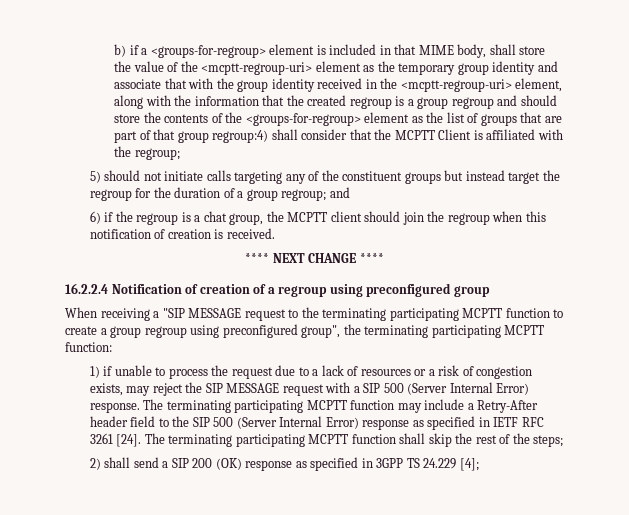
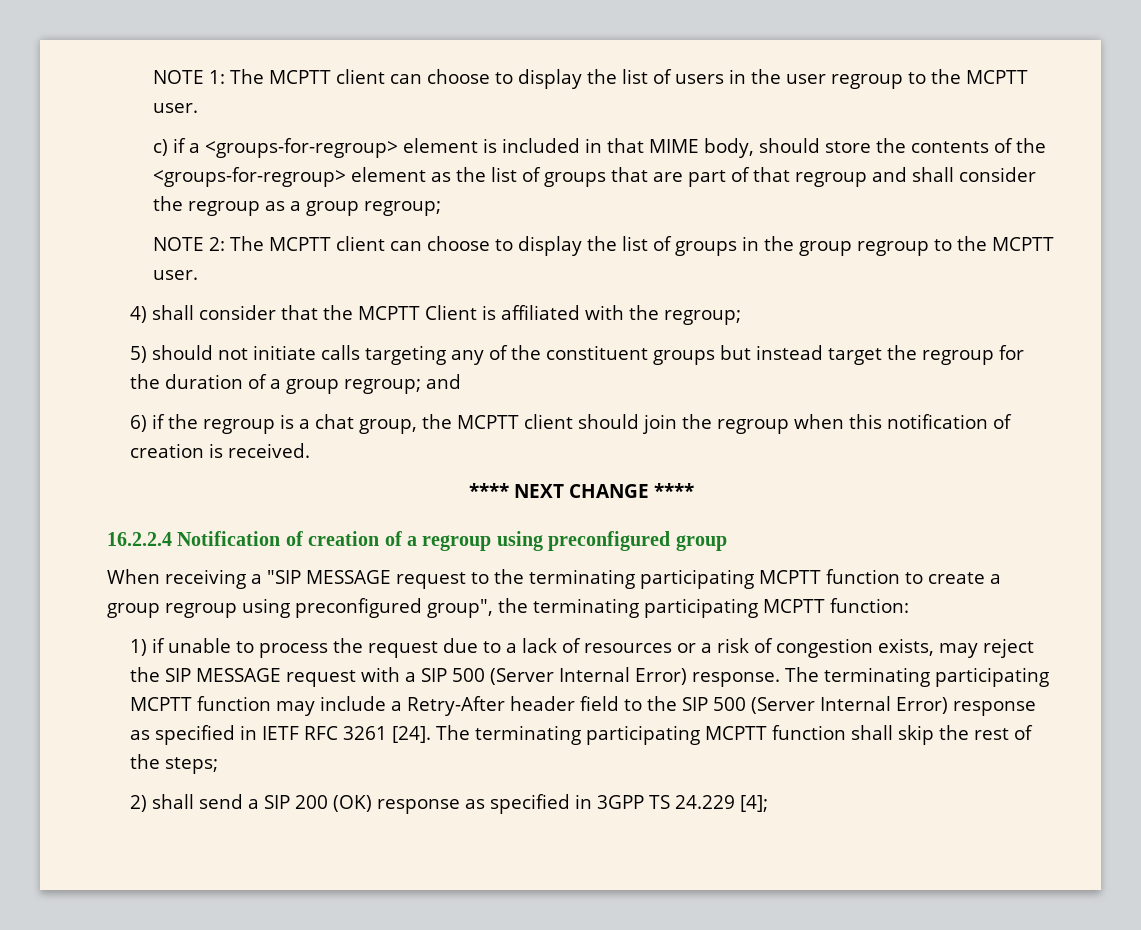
- b) if a <groups-for-regroup> element is included in that MIME body, shall store the value of the <mcptt-regroup-uri> element as the temporary group identity and associate that with the group identity received in the <mcptt-regroup-uri> element, along with the information that the created regroup is a group regroup and should store the contents of the <groups-for-regroup> element as the list of groups that are part of that group regroup:4) shall consider that the MCPTT Client is affiliated with the regroup;
+ NOTE 1: The MCPTT client can choose to display the list of users in the user regroup to the MCPTT user.
+ c) if a <groups-for-regroup> element is included in that MIME body, should store the contents of the <groups-for-regroup> element as the list of groups that are part of that regroup and shall consider the regroup as a group regroup;
+ NOTE 2: The MCPTT client can choose to display the list of groups in the group regroup to the MCPTT user.
+ 4) shall consider that the MCPTT Client is affiliated with the regroup;

